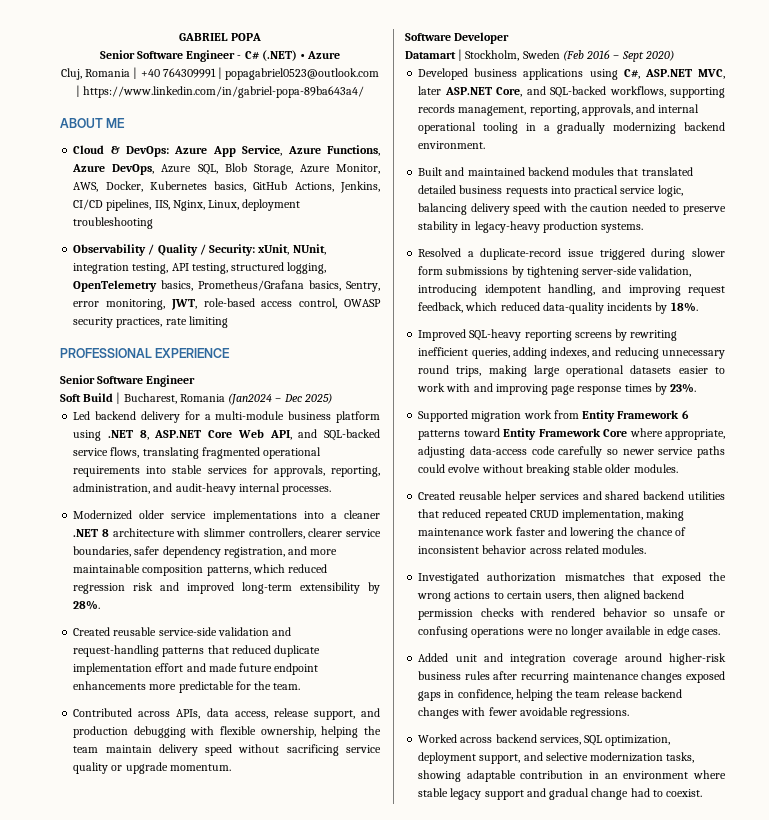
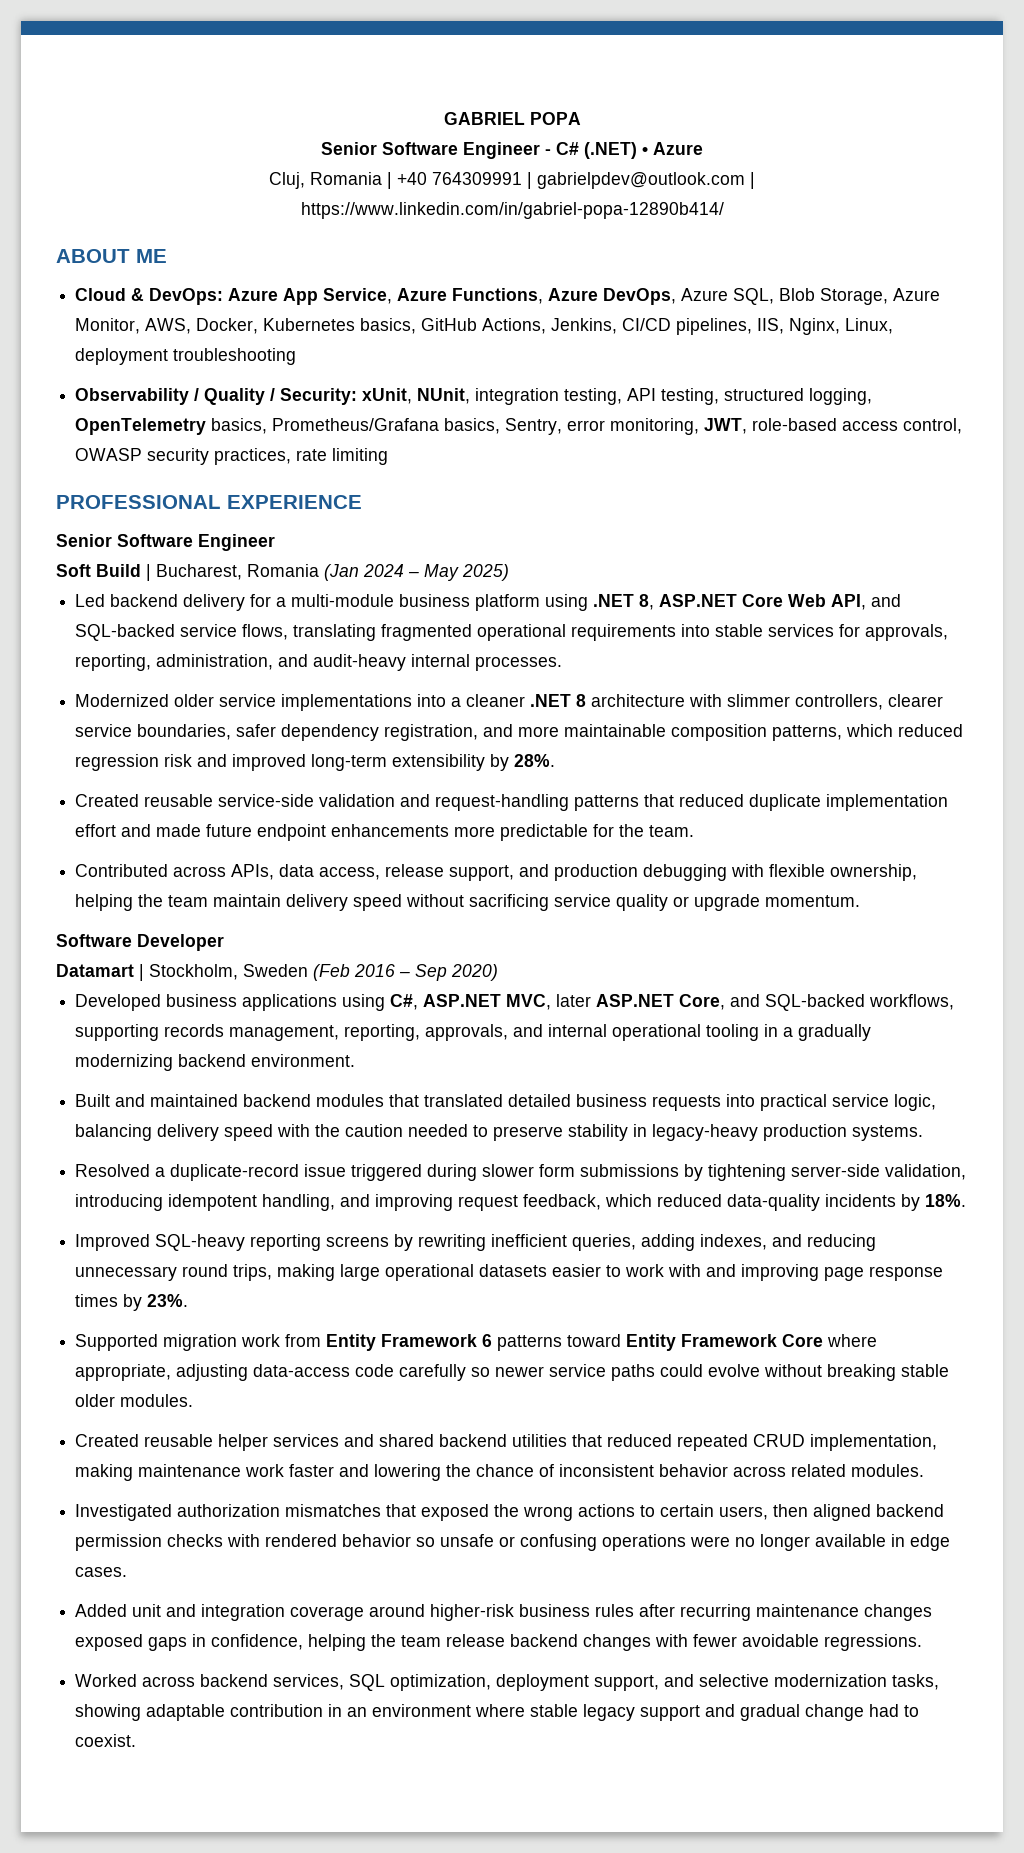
- Cluj, Romania | +40 764309991 | popagabriel0523@outlook.com | https://www.linkedin.com/in/gabriel-popa-89ba643a4/
+ Cluj, Romania | +40 764309991 | gabrielpdev@outlook.com | https://www.linkedin.com/in/gabriel-popa-12890b414/
- Soft Build | Bucharest, Romania (Jan2024 – Dec 2025)
+ Soft Build | Bucharest, Romania (Jan 2024 – May 2025)
- Datamart | Stockholm, Sweden (Feb 2016 – Sept 2020)
+ Datamart | Stockholm, Sweden (Feb 2016 – Sep 2020)

